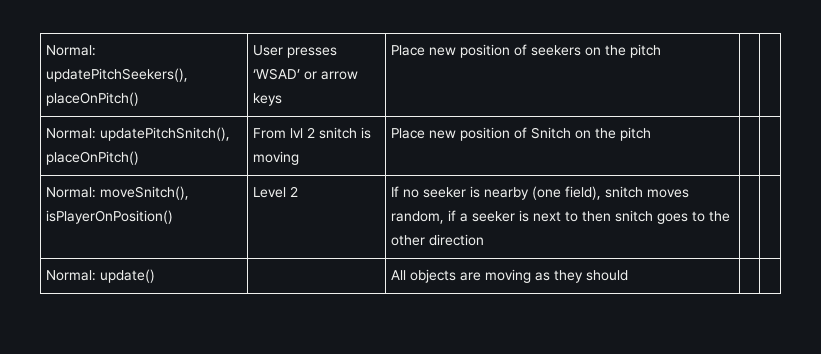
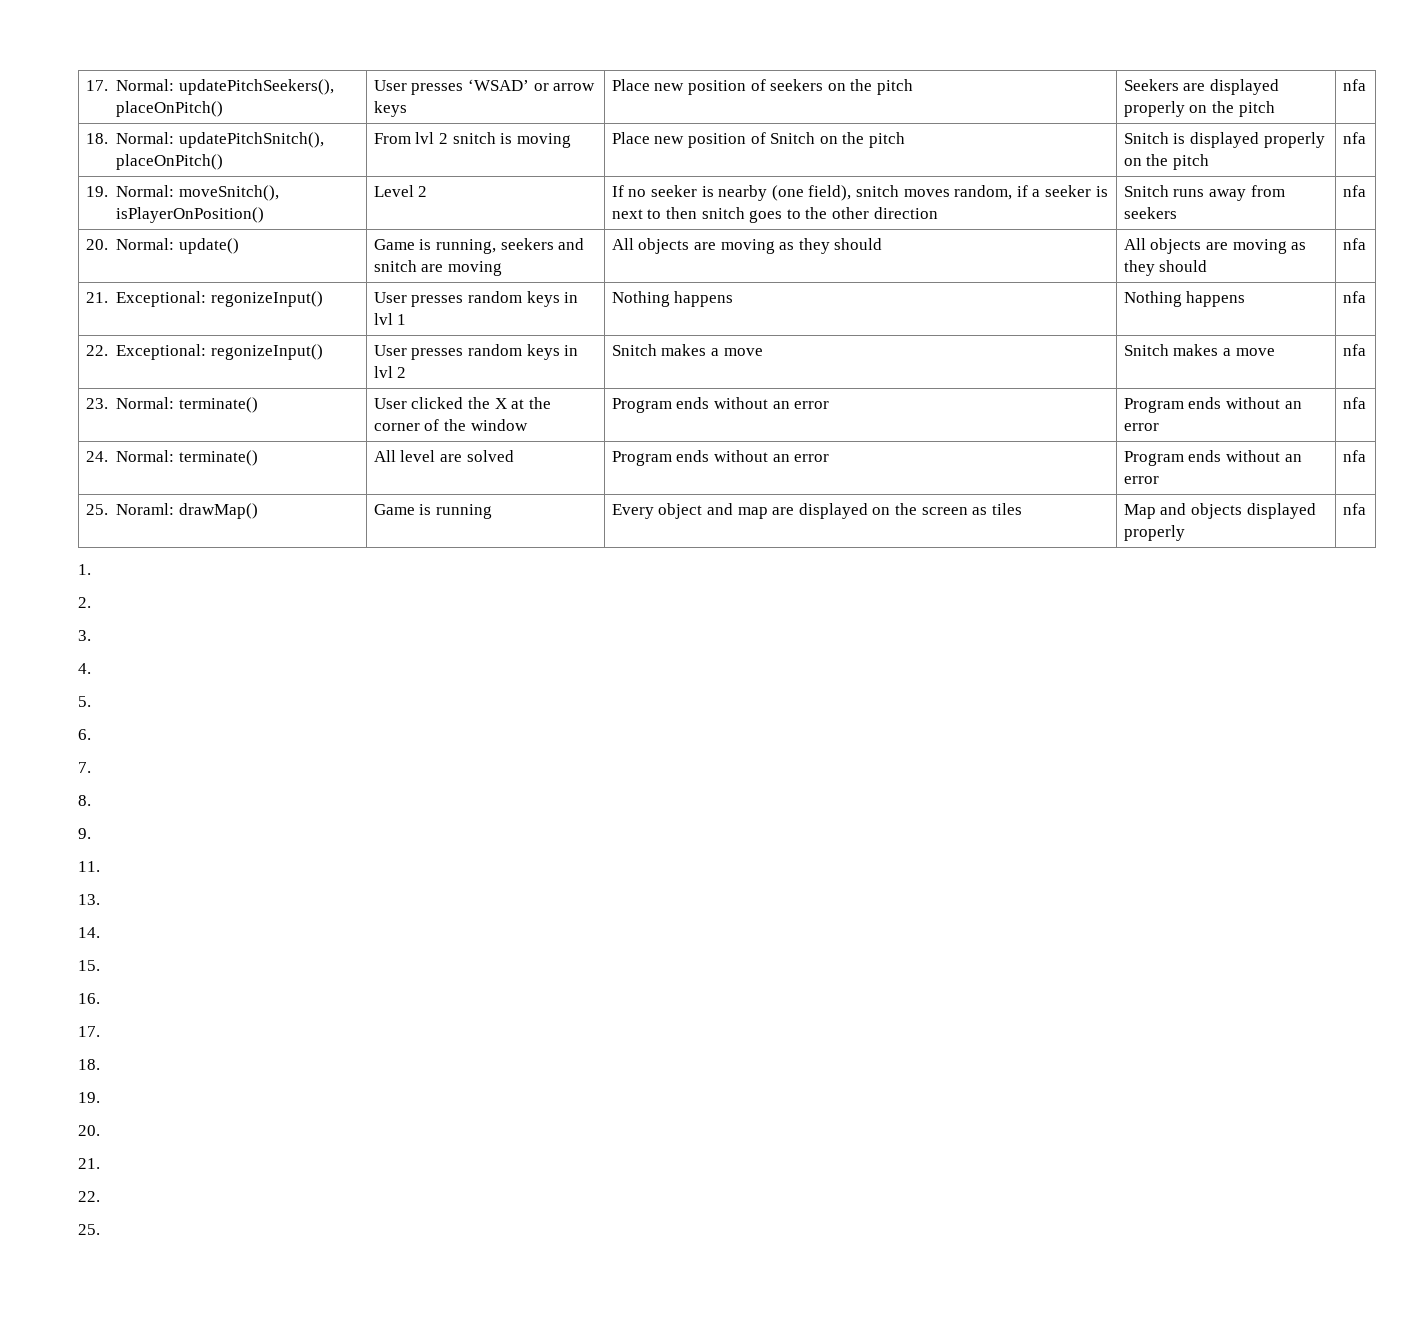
- Normal: updatePitchSeekers(), placeOnPitch() | User presses ‘WSAD’ or arrow keys | Place new position of seekers on the pitch | |
- Normal: updatePitchSnitch(), placeOnPitch() | From lvl 2 snitch is moving | Place new position of Snitch on the pitch | |
- Normal: moveSnitch(), isPlayerOnPosition() | Level 2 | If no seeker is nearby (one field), snitch moves random, if a seeker is next to then snitch goes to the other direction | |
- Normal: update() | | All objects are moving as they should | |
+ 17. Normal: updatePitchSeekers(), placeOnPitch() | User presses ‘WSAD’ or arrow keys | Place new position of seekers on the pitch | Seekers are displayed properly on the pitch | nfa
+ 18. Normal: updatePitchSnitch(), placeOnPitch() | From lvl 2 snitch is moving | Place new position of Snitch on the pitch | Snitch is displayed properly on the pitch | nfa
+ 19. Normal: moveSnitch(), isPlayerOnPosition() | Level 2 | If no seeker is nearby (one field), snitch moves random, if a seeker is next to then snitch goes to the other direction | Snitch runs away from seekers | nfa
+ 20. Normal: update() | Game is running, seekers and snitch are moving | All objects are moving as they should | All objects are moving as they should | nfa
+ 21. Exceptional: regonizeInput() | User presses random keys in lvl 1 | Nothing happens | Nothing happens | nfa
+ 22. Exceptional: regonizeInput() | User presses random keys in lvl 2 | Snitch makes a move | Snitch makes a move | nfa
+ 23. Normal: terminate() | User clicked the X at the corner of the window | Program ends without an error | Program ends without an error | nfa
+ 24. Normal: terminate() | All level are solved | Program ends without an error | Program ends without an error | nfa
+ 25. Noraml: drawMap() | Game is running | Every object and map are displayed on the screen as tiles | Map and objects displayed properly | nfa
+ 1.
+ 2.
+ 3.
+ 4.
+ 5.
+ 6.
+ 7.
+ 8.
+ 9.
+ 11.
+ 13.
+ 14.
+ 15.
+ 16.
+ 17.
+ 18.
+ 19.
+ 20.
+ 21.
+ 22.
+ 25.

